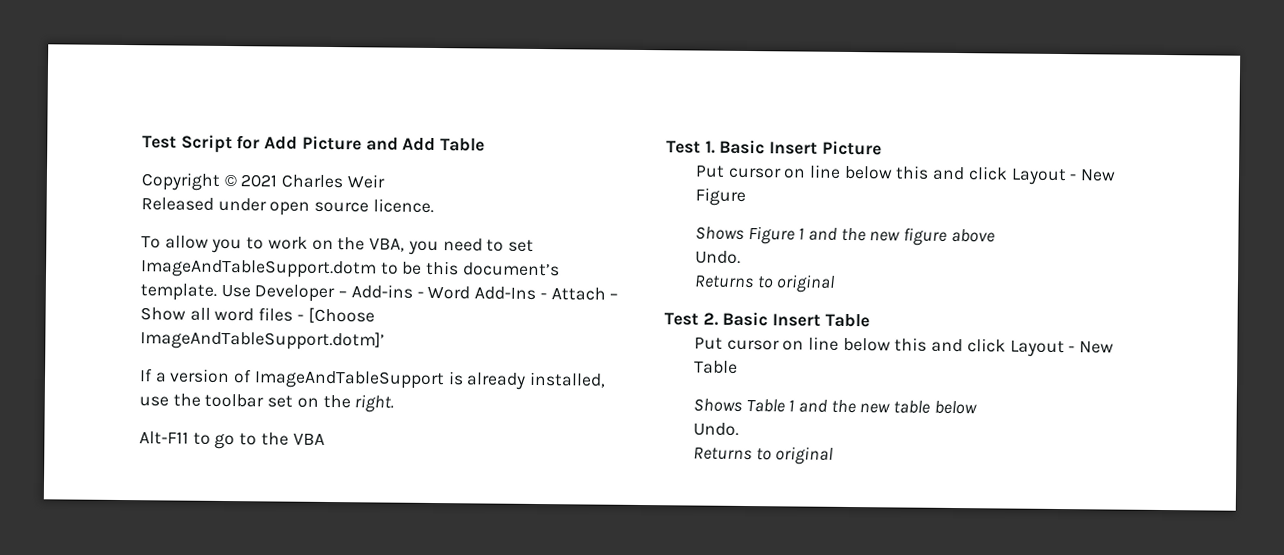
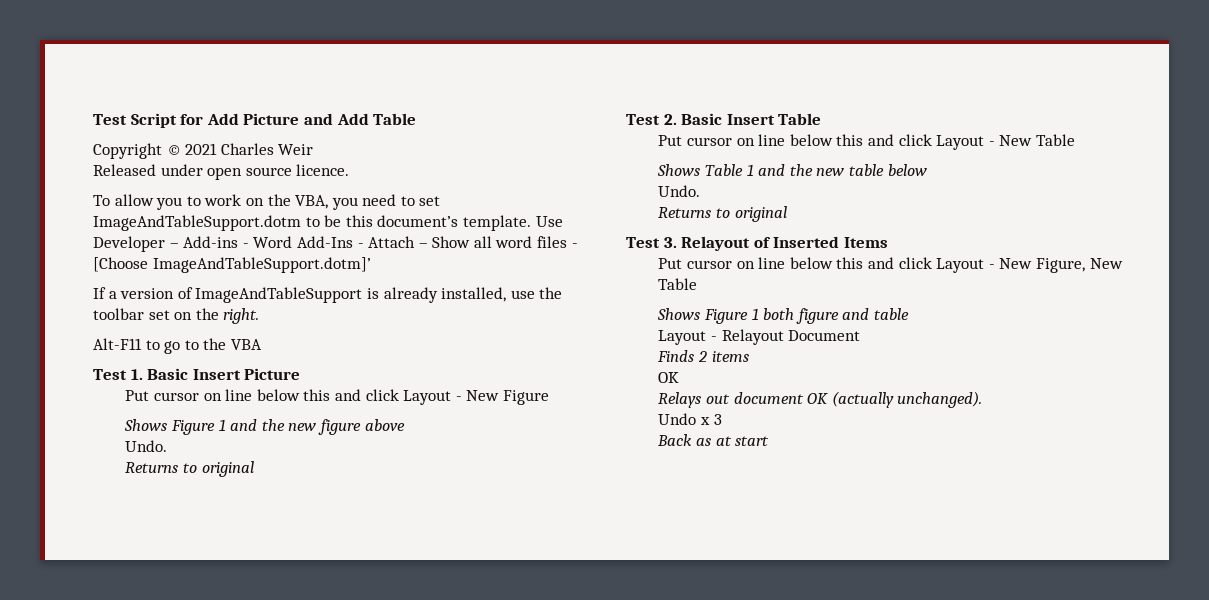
+ Test 3. Relayout of Inserted Items
+ Put cursor on line below this and click Layout - New Figure, New Table
+ Shows Figure 1 both figure and table
+ Layout - Relayout Document
+ Finds 2 items
+ OK
+ Relays out document OK (actually unchanged).
+ Undo x 3
+ Back as at start

